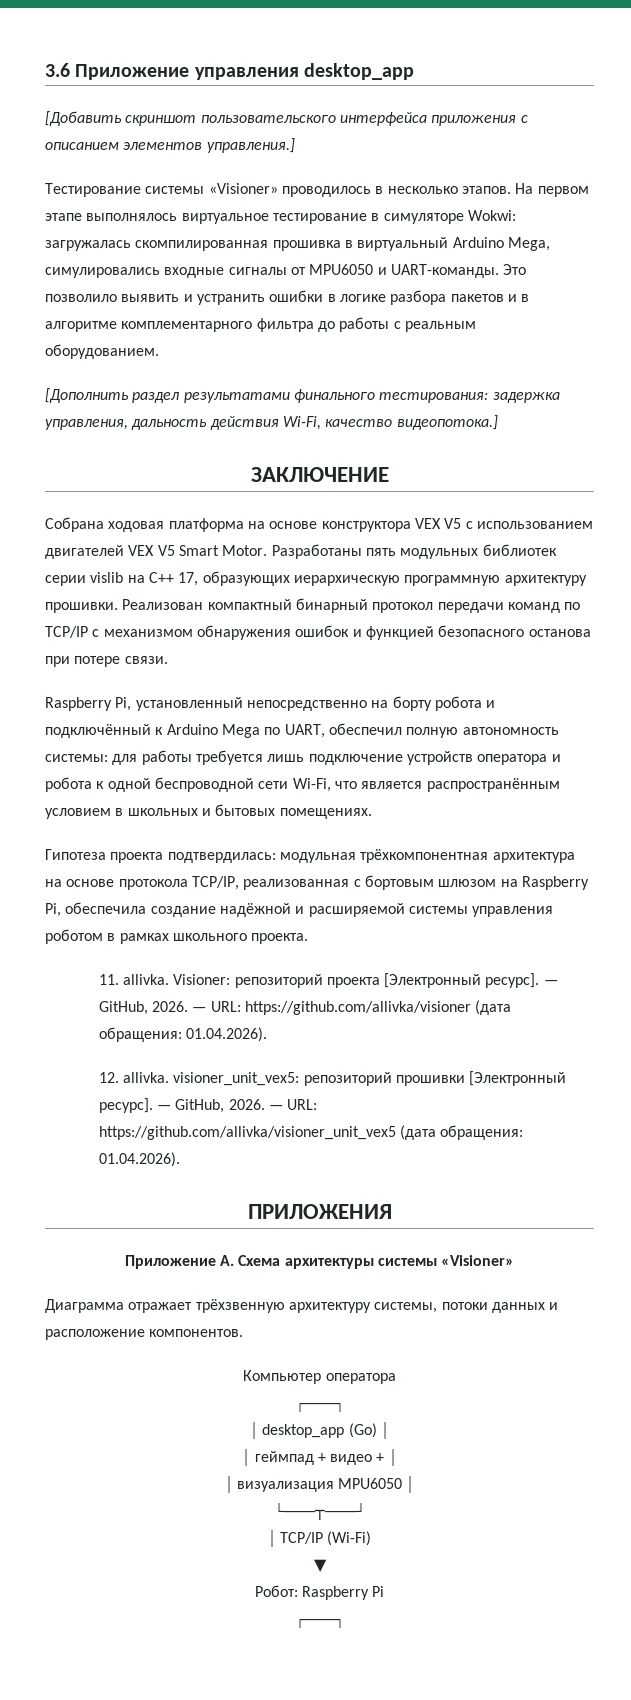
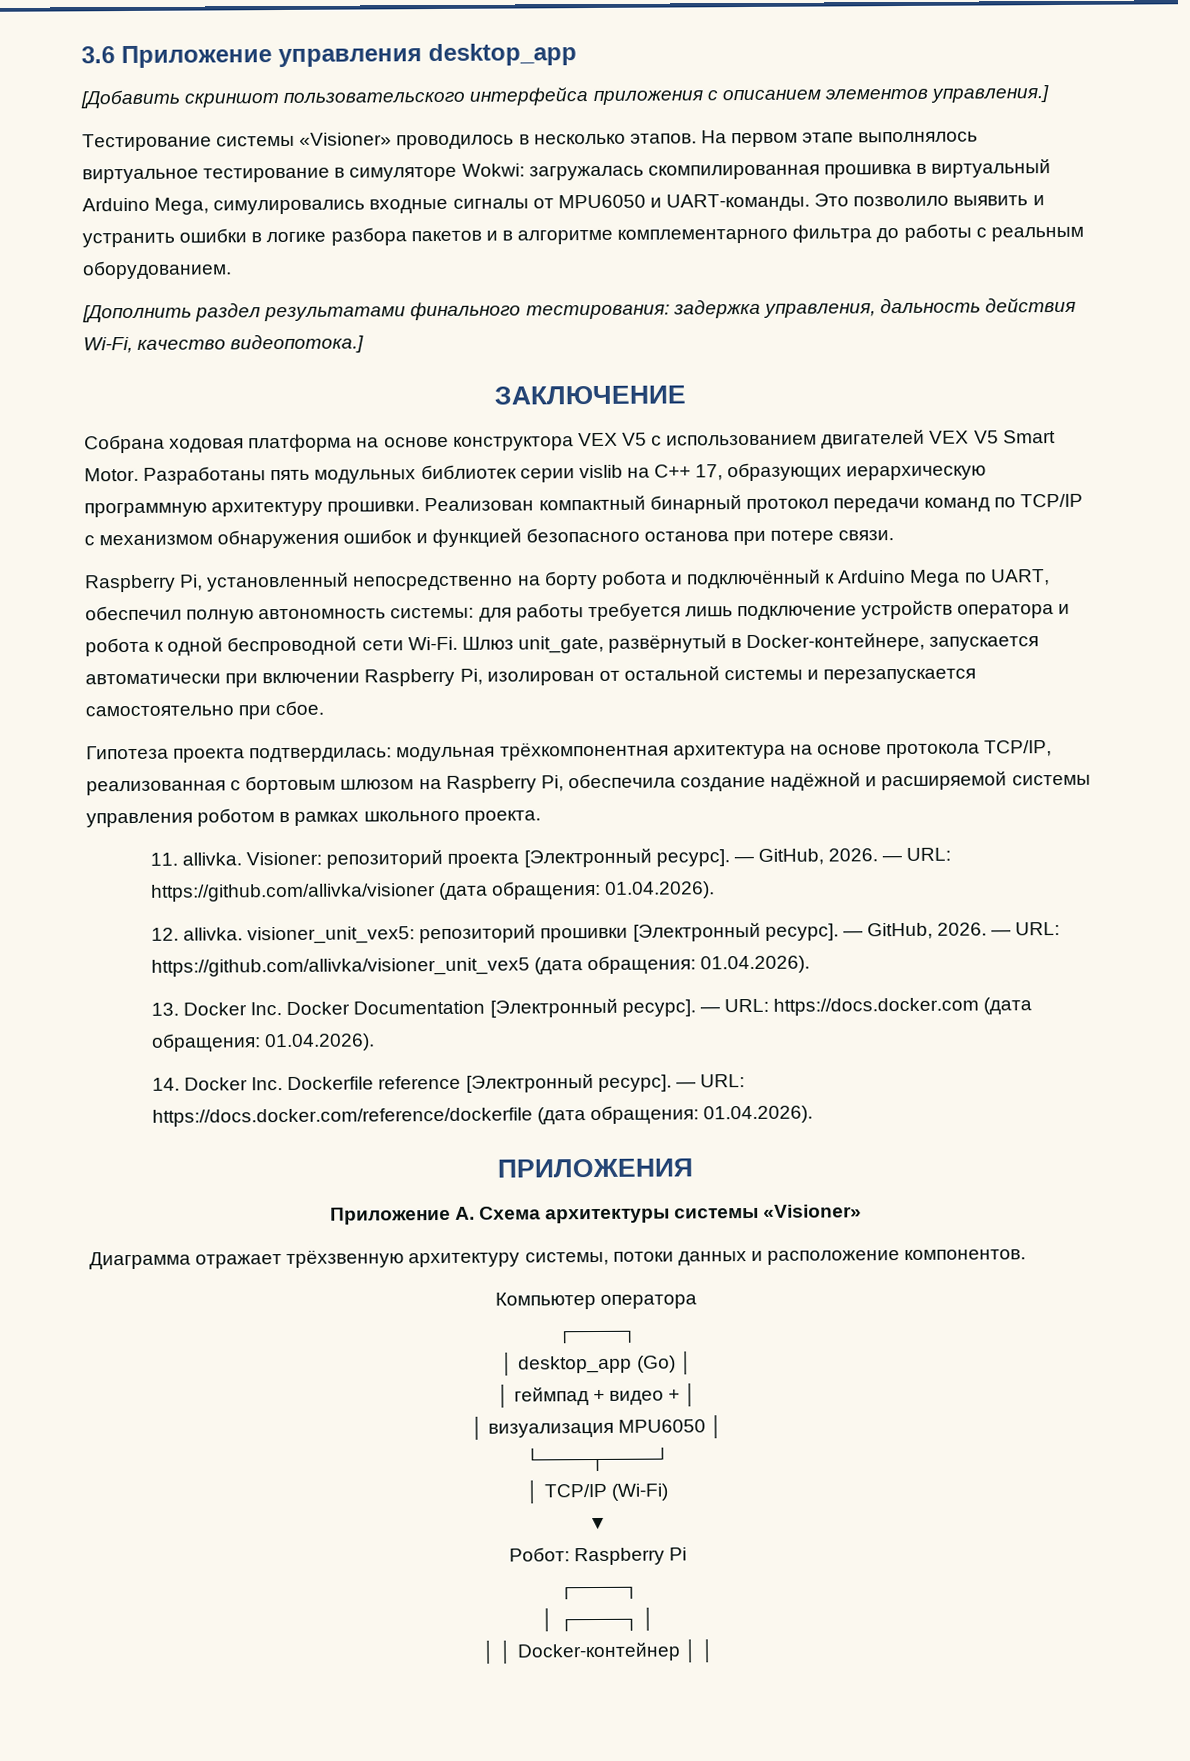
- Raspberry Pi, установленный непосредственно на борту робота и подключённый к Arduino Mega по UART, обеспечил полную автономность системы: для работы требуется лишь подключение устройств оператора и робота к одной беспроводной сети Wi-Fi, что является распространённым условием в школьных и бытовых помещениях.
+ Raspberry Pi, установленный непосредственно на борту робота и подключённый к Arduino Mega по UART, обеспечил полную автономность системы: для работы требуется лишь подключение устройств оператора и робота к одной беспроводной сети Wi-Fi. Шлюз unit_gate, развёрнутый в Docker-контейнере, запускается автоматически при включении Raspberry Pi, изолирован от остальной системы и перезапускается самостоятельно при сбое.
+ 13. Docker Inc. Docker Documentation [Электронный ресурс]. — URL: https://docs.docker.com (дата обращения: 01.04.2026).
+ 14. Docker Inc. Dockerfile reference [Электронный ресурс]. — URL: https://docs.docker.com/reference/dockerfile (дата обращения: 01.04.2026).
+ │ ┌────┐ │
+ │ │ Docker-контейнер │ │

